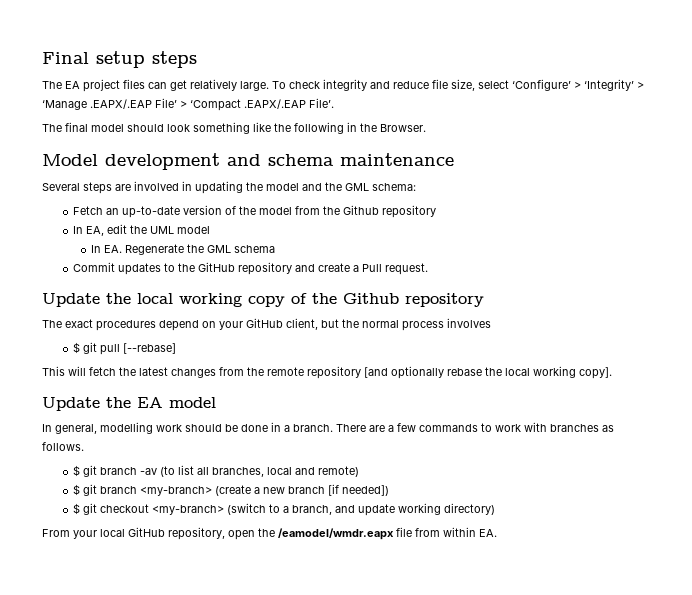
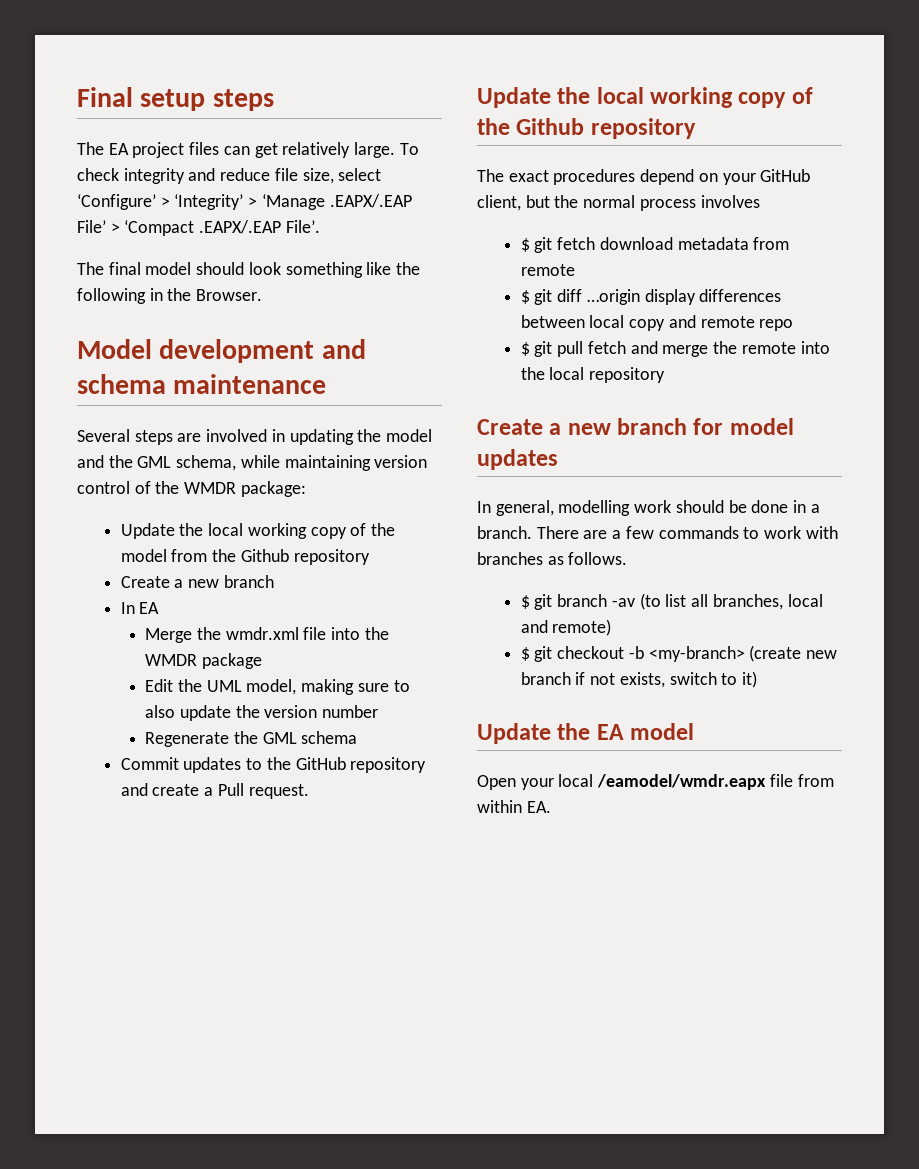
- Several steps are involved in updating the model and the GML schema:
- Fetch an up-to-date version of the model from the Github repository
- In EA, edit the UML model
- In EA. Regenerate the GML schema
+ Several steps are involved in updating the model and the GML schema, while maintaining version control of the WMDR package:
+ Update the local working copy of the model from the Github repository
+ Create a new branch
+ In EA
+ Merge the wmdr.xml file into the WMDR package
+ Edit the UML model, making sure to also update the version number
+ Regenerate the GML schema
- $ git pull [--rebase]
- This will fetch the latest changes from the remote repository [and optionally rebase the local working copy].
- Update the EA model
+ $ git fetch download metadata from remote
+ $ git diff …origin display differences between local copy and remote repo
+ $ git pull fetch and merge the remote into the local repository
+ Create a new branch for model updates
- $ git branch <my-branch> (create a new branch [if needed])
- $ git checkout <my-branch> (switch to a branch, and update working directory)
- From your local GitHub repository, open the /eamodel/wmdr.eapx file from within EA.
+ $ git checkout -b <my-branch> (create new branch if not exists, switch to it)
+ Update the EA model
+ Open your local /eamodel/wmdr.eapx file from within EA.

